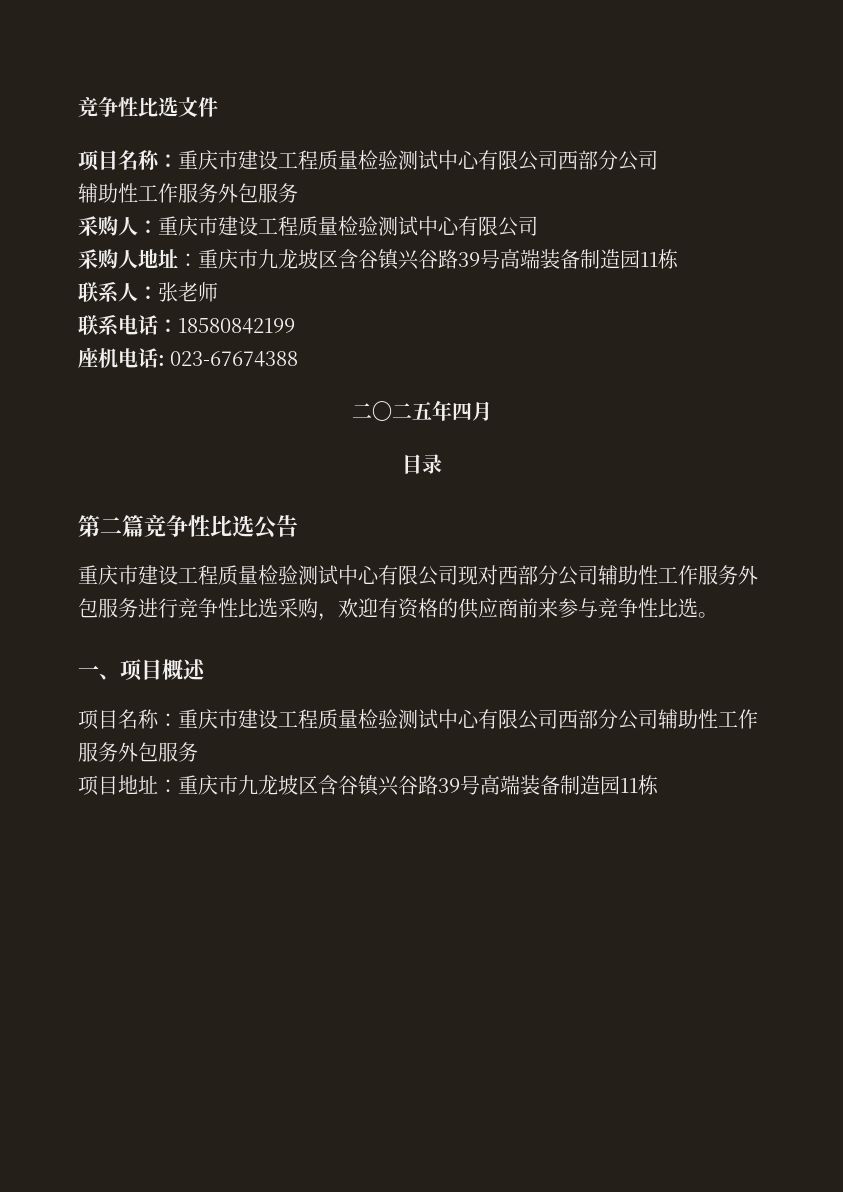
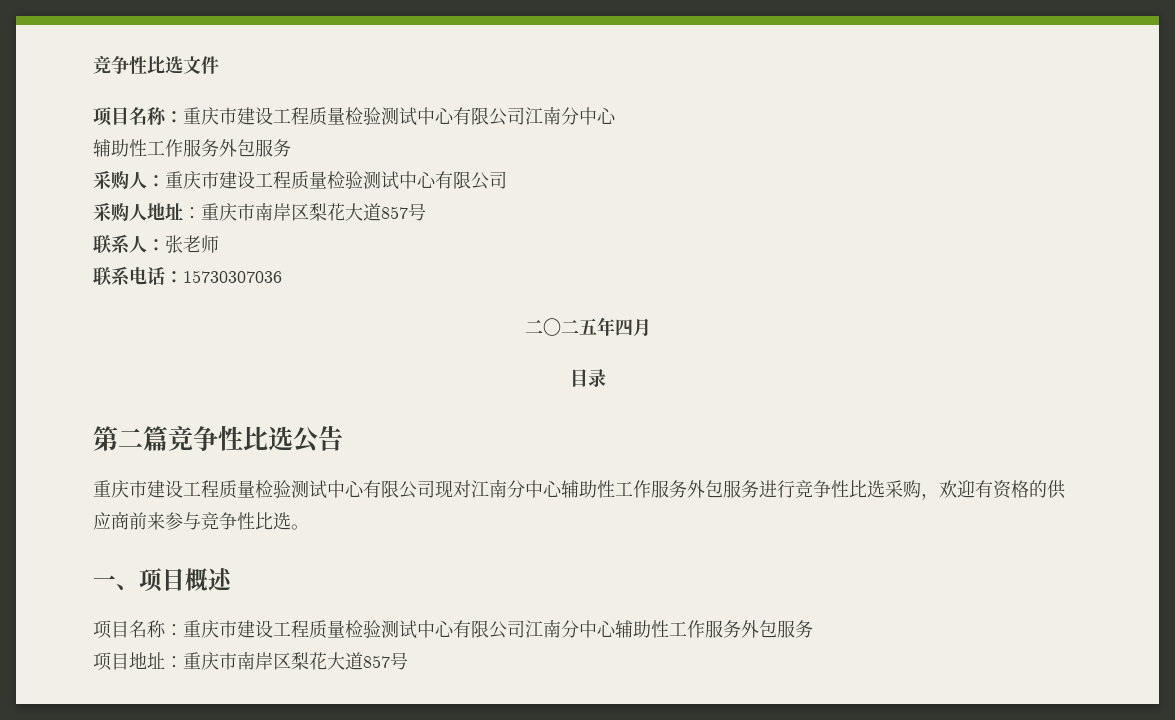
  竞争性比选文件
- 项目名称：重庆市建设工程质量检验测试中心有限公司西部分公司
+ 项目名称：重庆市建设工程质量检验测试中心有限公司江南分中心
- 采购人地址：重庆市九龙坡区含谷镇兴谷路39号高端装备制造园11栋
+ 采购人地址：重庆市南岸区梨花大道857号
- 联系电话：18580842199
- 座机电话: 023-67674388
+ 联系电话：15730307036
- 重庆市建设工程质量检验测试中心有限公司现对西部分公司辅助性工作服务外包服务进行竞争性比选采购，欢迎有资格的供应商前来参与竞争性比选。
+ 重庆市建设工程质量检验测试中心有限公司现对江南分中心辅助性工作服务外包服务进行竞争性比选采购，欢迎有资格的供应商前来参与竞争性比选。
- 项目名称：重庆市建设工程质量检验测试中心有限公司西部分公司辅助性工作服务外包服务
+ 项目名称：重庆市建设工程质量检验测试中心有限公司江南分中心辅助性工作服务外包服务
- 项目地址：重庆市九龙坡区含谷镇兴谷路39号高端装备制造园11栋
+ 项目地址：重庆市南岸区梨花大道857号

